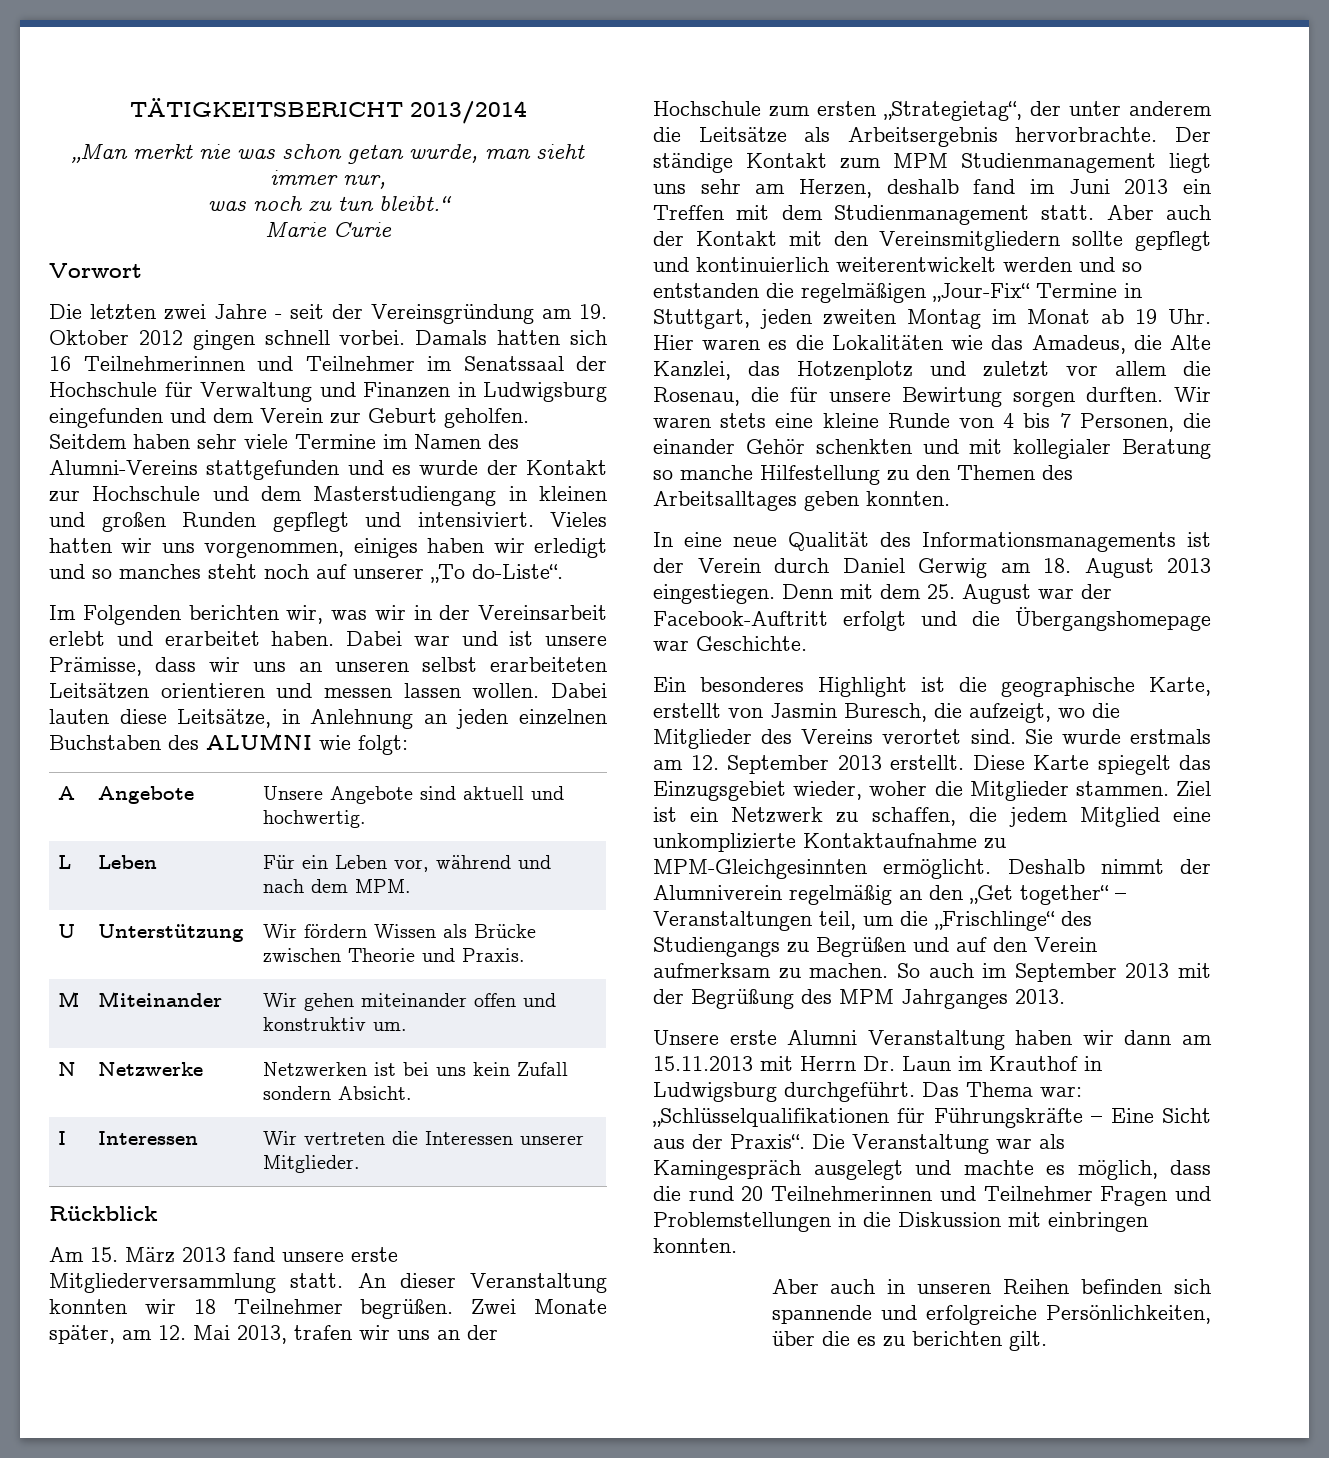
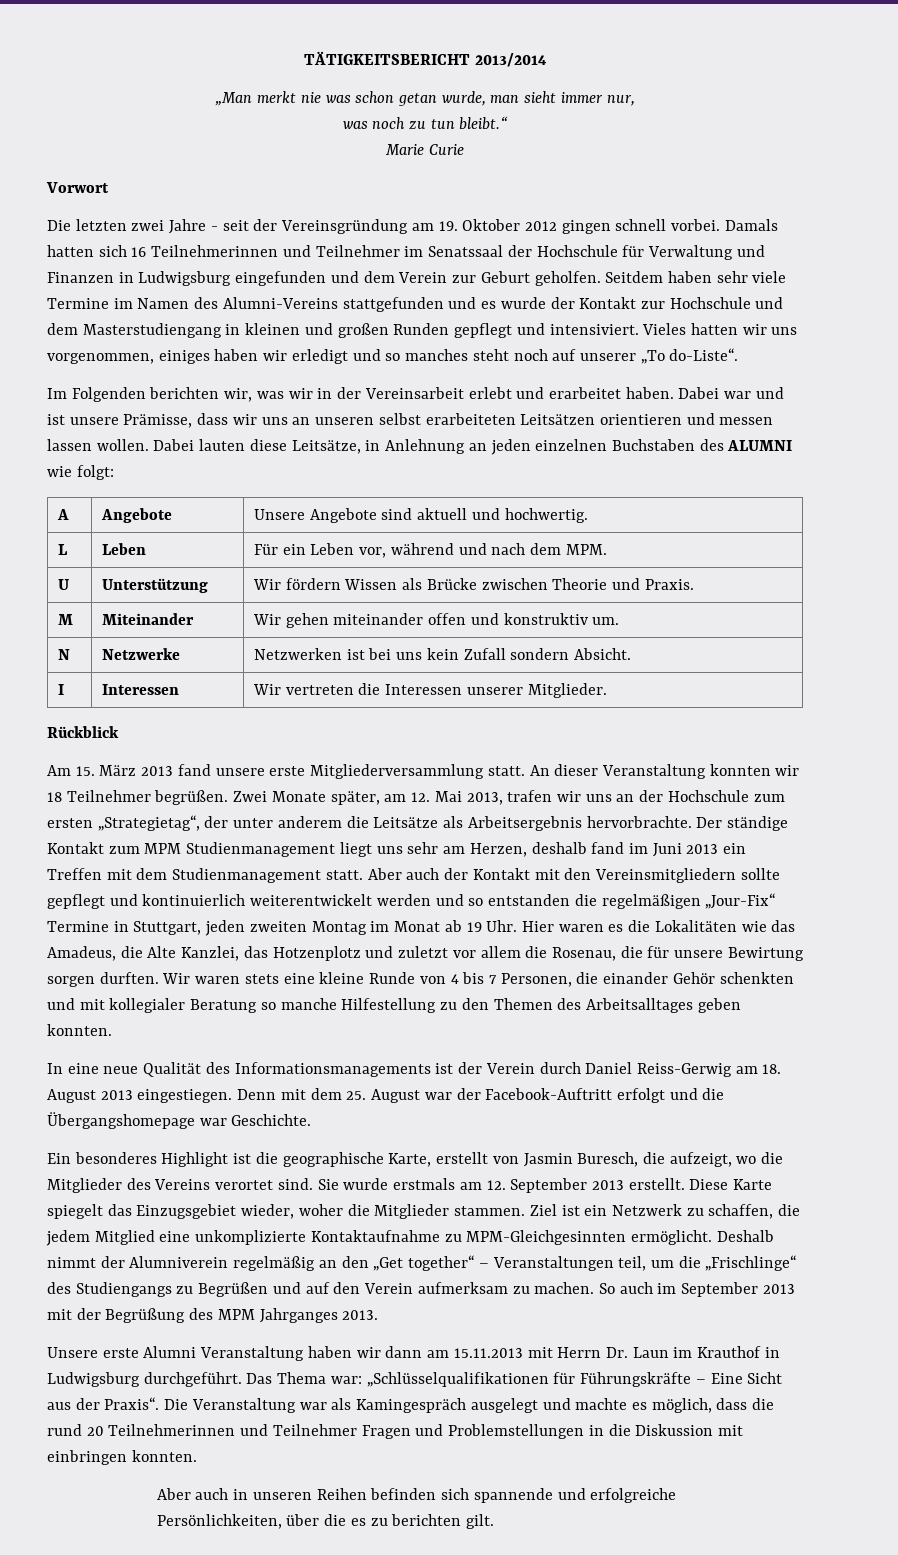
- In eine neue Qualität des Informationsmanagements ist der Verein durch Daniel Gerwig am 18. August 2013 eingestiegen.
+ In eine neue Qualität des Informationsmanagements ist der Verein durch Daniel Reiss-Gerwig am 18. August 2013 eingestiegen.

